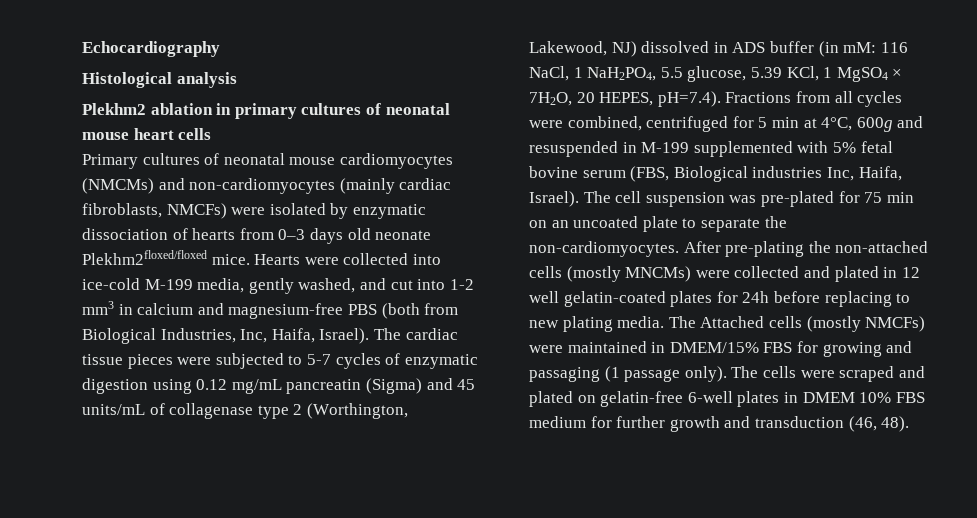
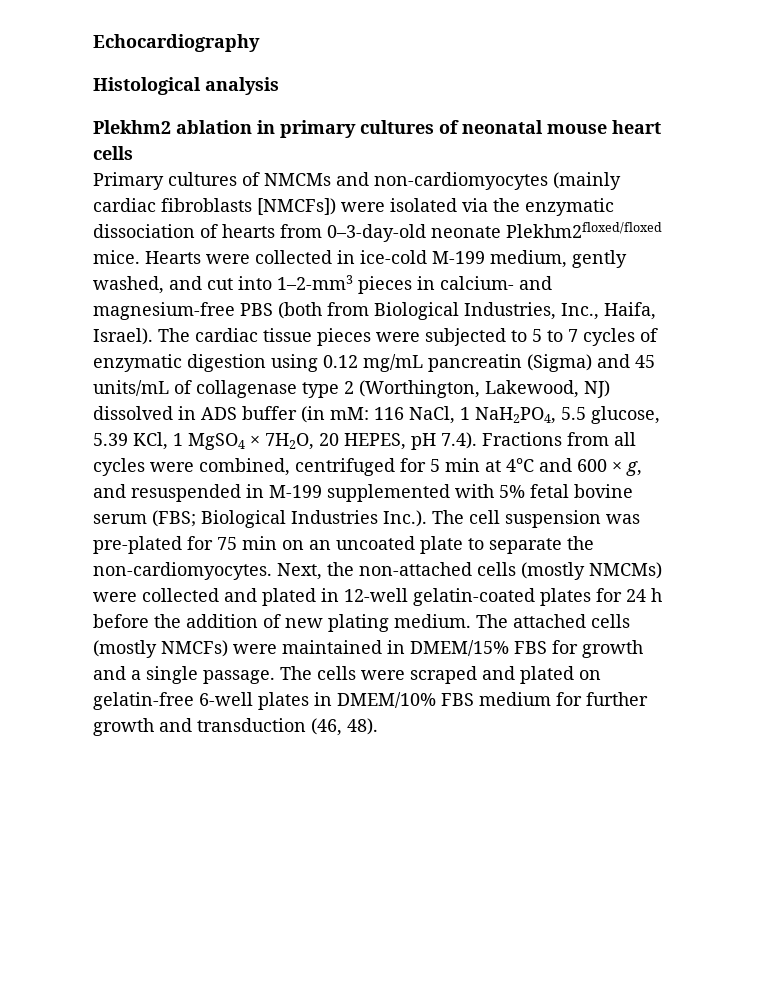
- Primary cultures of neonatal mouse cardiomyocytes (NMCMs) and non-cardiomyocytes (mainly cardiac fibroblasts, NMCFs) were isolated by enzymatic dissociation of hearts from 0–3 days old neonate Plekhm2floxed/floxed mice.
+ Primary cultures of NMCMs and non-cardiomyocytes (mainly cardiac fibroblasts [NMCFs]) were isolated via the enzymatic dissociation of hearts from 0–3-day-old neonate Plekhm2floxed/floxed mice.
- Hearts were collected into ice-cold M-199 media, gently washed, and cut into 1-2 mm3 in calcium and magnesium-free PBS (both from Biological Industries, Inc, Haifa, Israel).
+ Hearts were collected in ice-cold M-199 medium, gently washed, and cut into 1–2-mm3 pieces in calcium- and magnesium-free PBS (both from Biological Industries, Inc., Haifa, Israel).
- The cardiac tissue pieces were subjected to 5-7 cycles of enzymatic digestion using 0.12 mg/mL pancreatin (Sigma) and 45 units/mL of collagenase type 2 (Worthington, Lakewood, NJ) dissolved in ADS buffer (in mM:
+ The cardiac tissue pieces were subjected to 5 to 7 cycles of enzymatic digestion using 0.12 mg/mL pancreatin (Sigma) and 45 units/mL of collagenase type 2 (Worthington, Lakewood, NJ) dissolved in ADS buffer (in mM:
- 116 NaCl, 1 NaH2PO4, 5.5 glucose, 5.39 KCl, 1 MgSO4 × 7H2O, 20 HEPES, pH=7.4). Fractions from all cycles were combined, centrifuged for 5 min at 4°C, 600g and resuspended in M-199 supplemented with 5% fetal bovine serum (FBS, Biological industries Inc, Haifa, Israel). The cell suspension was pre-plated for 75 min on an uncoated plate to separate the non-cardiomyocytes.
+ 116 NaCl, 1 NaH2PO4, 5.5 glucose, 5.39 KCl, 1 MgSO4 × 7H2O, 20 HEPES, pH 7.4). Fractions from all cycles were combined, centrifuged for 5 min at 4°C and 600 × g, and resuspended in M-199 supplemented with 5% fetal bovine serum (FBS; Biological Industries Inc.). The cell suspension was pre-plated for 75 min on an uncoated plate to separate the non-cardiomyocytes.
- After pre-plating the non-attached cells (mostly MNCMs) were collected and plated in 12 well gelatin-coated plates for 24h before replacing to new plating media. The Attached cells (mostly NMCFs) were maintained in DMEM/15% FBS for growing and passaging (1 passage only).
+ Next, the non-attached cells (mostly NMCMs) were collected and plated in 12-well gelatin-coated plates for 24 h before the addition of new plating medium. The attached cells (mostly NMCFs) were maintained in DMEM/15% FBS for growth and a single passage.
- The cells were scraped and plated on gelatin-free 6-well plates in DMEM 10% FBS medium for further growth and transduction (46, 48).
+ The cells were scraped and plated on gelatin-free 6-well plates in DMEM/10% FBS medium for further growth and transduction (46, 48).

